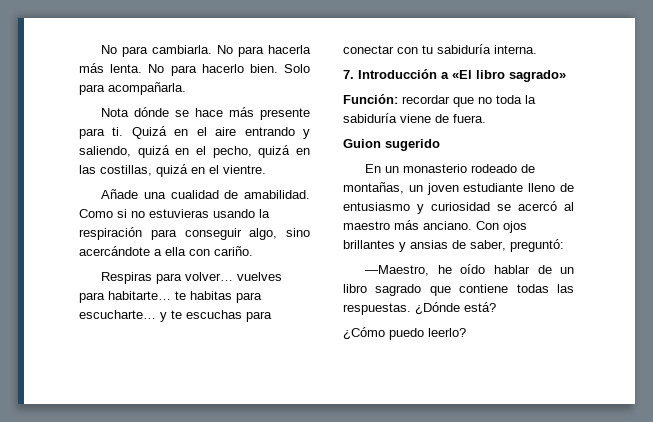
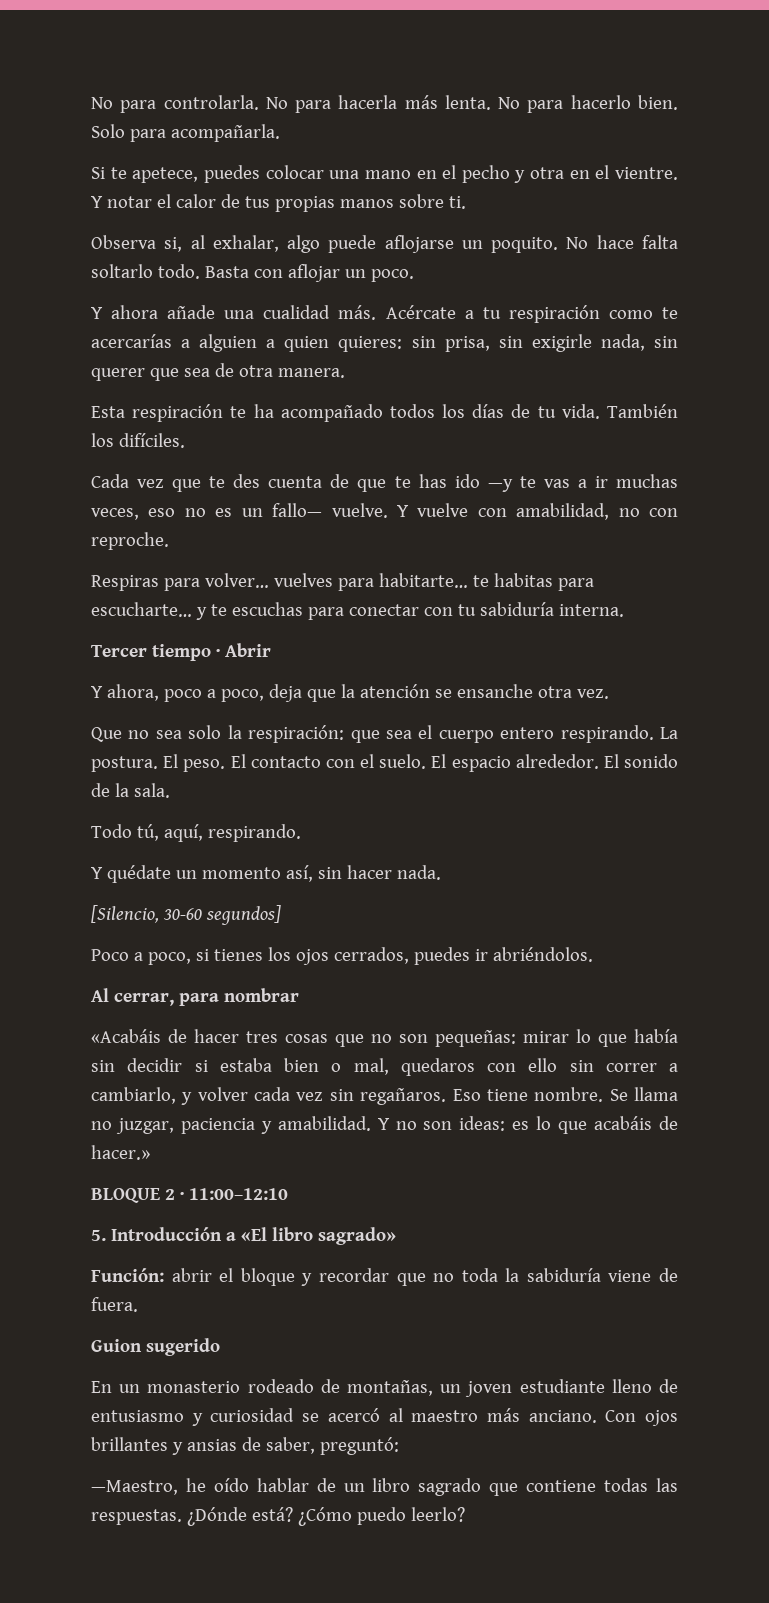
- No para cambiarla.
+ No para controlarla.
- Nota dónde se hace más presente para ti. Quizá en el aire entrando y saliendo, quizá en el pecho, quizá en las costillas, quizá en el vientre.
- Añade una cualidad de amabilidad. Como si no estuvieras usando la respiración para conseguir algo, sino acercándote a ella con cariño.
+ Si te apetece, puedes colocar una mano en el pecho y otra en el vientre. Y notar el calor de tus propias manos sobre ti.
+ Observa si, al exhalar, algo puede aflojarse un poquito. No hace falta soltarlo todo. Basta con aflojar un poco.
+ Y ahora añade una cualidad más. Acércate a tu respiración como te acercarías a alguien a quien quieres: sin prisa, sin exigirle nada, sin querer que sea de otra manera.
+ Esta respiración te ha acompañado todos los días de tu vida. También los difíciles.
+ Cada vez que te des cuenta de que te has ido —y te vas a ir muchas veces, eso no es un fallo— vuelve. Y vuelve con amabilidad, no con reproche.
- 7. Introducción a «El libro sagrado»
+ Tercer tiempo · Abrir
+ Y ahora, poco a poco, deja que la atención se ensanche otra vez.
+ Que no sea solo la respiración: que sea el cuerpo entero respirando. La postura. El peso. El contacto con el suelo. El espacio alrededor. El sonido de la sala.
+ Todo tú, aquí, respirando.
+ Y quédate un momento así, sin hacer nada.
+ [Silencio, 30-60 segundos]
+ Poco a poco, si tienes los ojos cerrados, puedes ir abriéndolos.
+ Al cerrar, para nombrar
+ «Acabáis de hacer tres cosas que no son pequeñas: mirar lo que había sin decidir si estaba bien o mal, quedaros con ello sin correr a cambiarlo, y volver cada vez sin regañaros. Eso tiene nombre. Se llama no juzgar, paciencia y amabilidad. Y no son ideas: es lo que acabáis de hacer.»
+ BLOQUE 2 · 11:00–12:10
+ 5. Introducción a «El libro sagrado»
- Función: recordar que no toda la sabiduría viene de fuera.
+ Función: abrir el bloque y recordar que no toda la sabiduría viene de fuera.
- ¿Dónde está?
- ¿Cómo puedo leerlo?
+ ¿Dónde está? ¿Cómo puedo leerlo?

